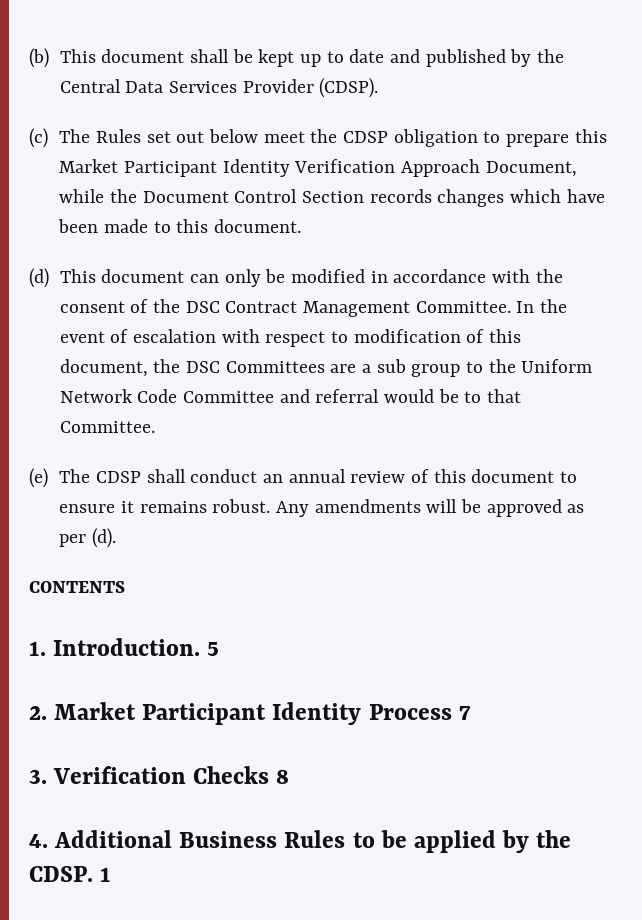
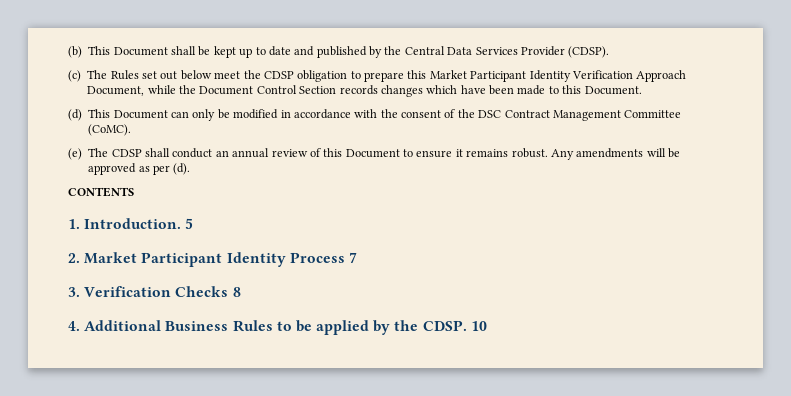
- (b) This document shall be kept up to date and published by the Central Data Services Provider (CDSP).
+ (b) This Document shall be kept up to date and published by the Central Data Services Provider (CDSP).
- (c) The Rules set out below meet the CDSP obligation to prepare this Market Participant Identity Verification Approach Document, while the Document Control Section records changes which have been made to this document.
+ (c) The Rules set out below meet the CDSP obligation to prepare this Market Participant Identity Verification Approach Document, while the Document Control Section records changes which have been made to this Document.
- (d) This document can only be modified in accordance with the consent of the DSC Contract Management Committee. In the event of escalation with respect to modification of this document, the DSC Committees are a sub group to the Uniform Network Code Committee and referral would be to that Committee.
+ (d) This Document can only be modified in accordance with the consent of the DSC Contract Management Committee (CoMC).
- (e) The CDSP shall conduct an annual review of this document to ensure it remains robust.
+ (e) The CDSP shall conduct an annual review of this Document to ensure it remains robust.
- 1
+ 10

